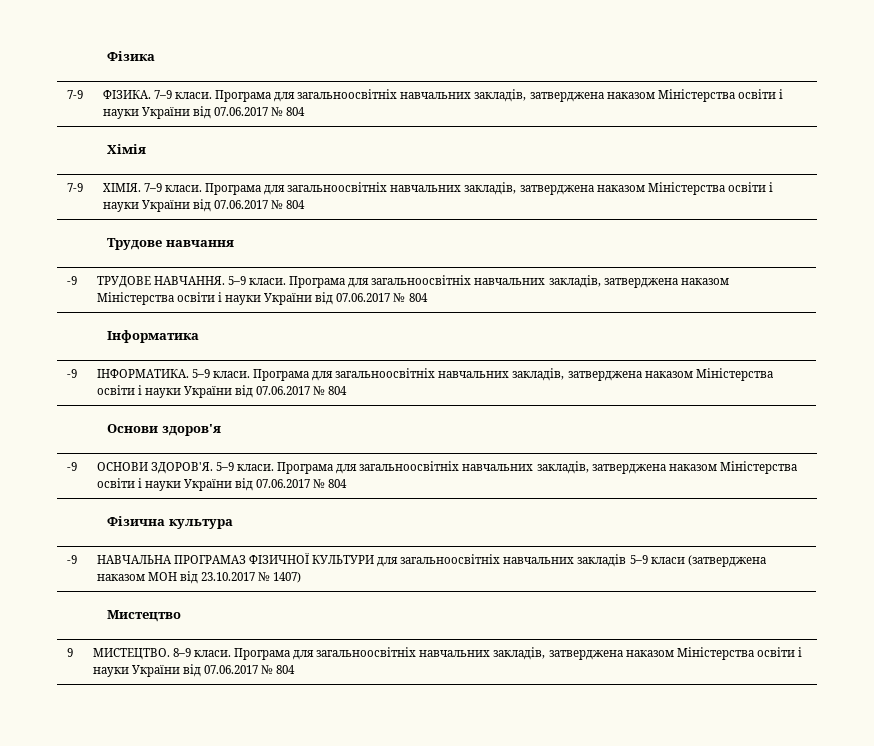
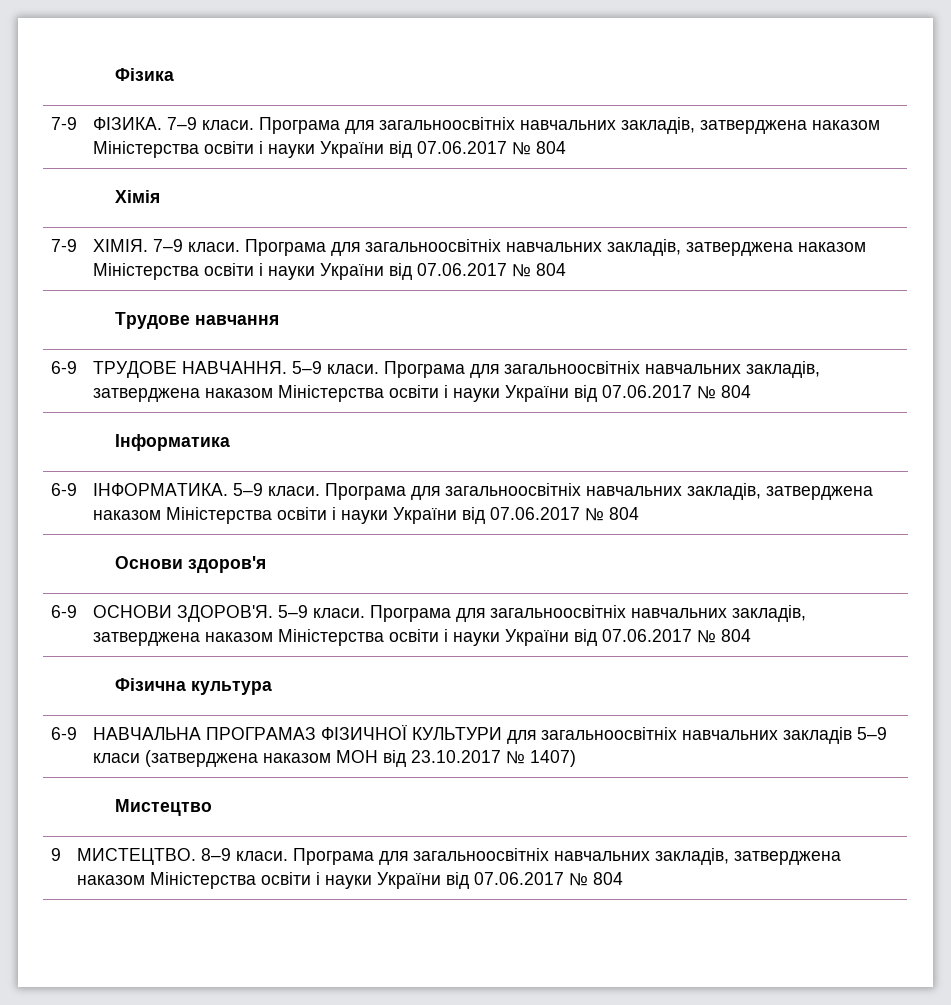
- -9 | ТРУДОВЕ НАВЧАННЯ. 5–9 класи. Програма для загальноосвітніх навчальних закладів, затверджена наказом Міністерства освіти і науки України від 07.06.2017 № 804
+ 6-9 | ТРУДОВЕ НАВЧАННЯ. 5–9 класи. Програма для загальноосвітніх навчальних закладів, затверджена наказом Міністерства освіти і науки України від 07.06.2017 № 804
- -9 | ІНФОРМАТИКА. 5–9 класи. Програма для загальноосвітніх навчальних закладів, затверджена наказом Міністерства освіти і науки України від 07.06.2017 № 804
+ 6-9 | ІНФОРМАТИКА. 5–9 класи. Програма для загальноосвітніх навчальних закладів, затверджена наказом Міністерства освіти і науки України від 07.06.2017 № 804
- -9 | ОСНОВИ ЗДОРОВ'Я. 5–9 класи. Програма для загальноосвітніх навчальних закладів, затверджена наказом Міністерства освіти і науки України від 07.06.2017 № 804
+ 6-9 | ОСНОВИ ЗДОРОВ'Я. 5–9 класи. Програма для загальноосвітніх навчальних закладів, затверджена наказом Міністерства освіти і науки України від 07.06.2017 № 804
- -9 | НАВЧАЛЬНА ПРОГРАМАЗ ФІЗИЧНОЇ КУЛЬТУРИ для загальноосвітніх навчальних закладів 5–9 класи (затверджена наказом МОН від 23.10.2017 № 1407)
+ 6-9 | НАВЧАЛЬНА ПРОГРАМАЗ ФІЗИЧНОЇ КУЛЬТУРИ для загальноосвітніх навчальних закладів 5–9 класи (затверджена наказом МОН від 23.10.2017 № 1407)

